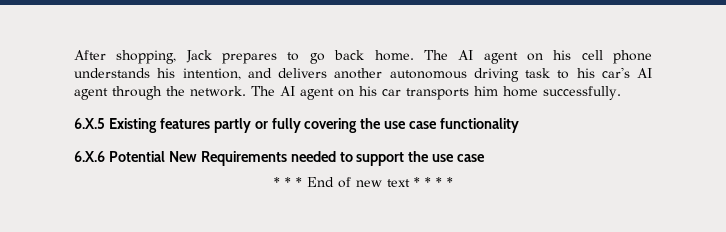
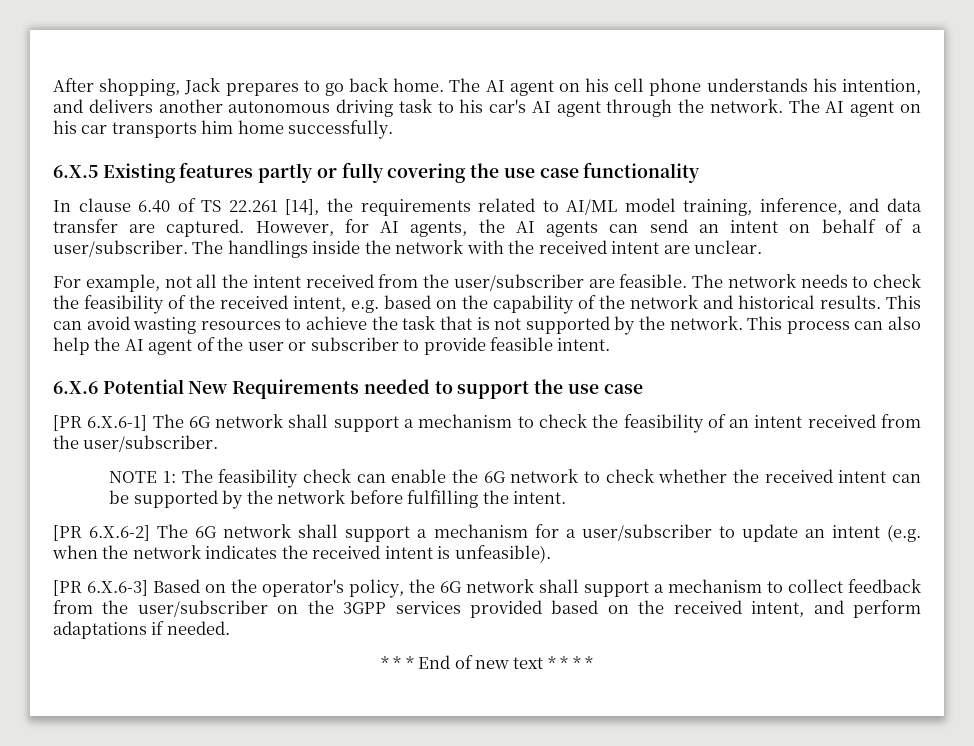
+ In clause 6.40 of TS 22.261 [14], the requirements related to AI/ML model training, inference, and data transfer are captured. However, for AI agents, the AI agents can send an intent on behalf of a user/subscriber. The handlings inside the network with the received intent are unclear.
+ For example, not all the intent received from the user/subscriber are feasible. The network needs to check the feasibility of the received intent, e.g. based on the capability of the network and historical results. This can avoid wasting resources to achieve the task that is not supported by the network. This process can also help the AI agent of the user or subscriber to provide feasible intent.
+ [PR 6.X.6-1] The 6G network shall support a mechanism to check the feasibility of an intent received from the user/subscriber.
+ NOTE 1: The feasibility check can enable the 6G network to check whether the received intent can be supported by the network before fulfilling the intent.
+ [PR 6.X.6-2] The 6G network shall support a mechanism for a user/subscriber to update an intent (e.g. when the network indicates the received intent is unfeasible).
+ [PR 6.X.6-3] Based on the operator's policy, the 6G network shall support a mechanism to collect feedback from the user/subscriber on the 3GPP services provided based on the received intent, and perform adaptations if needed.

